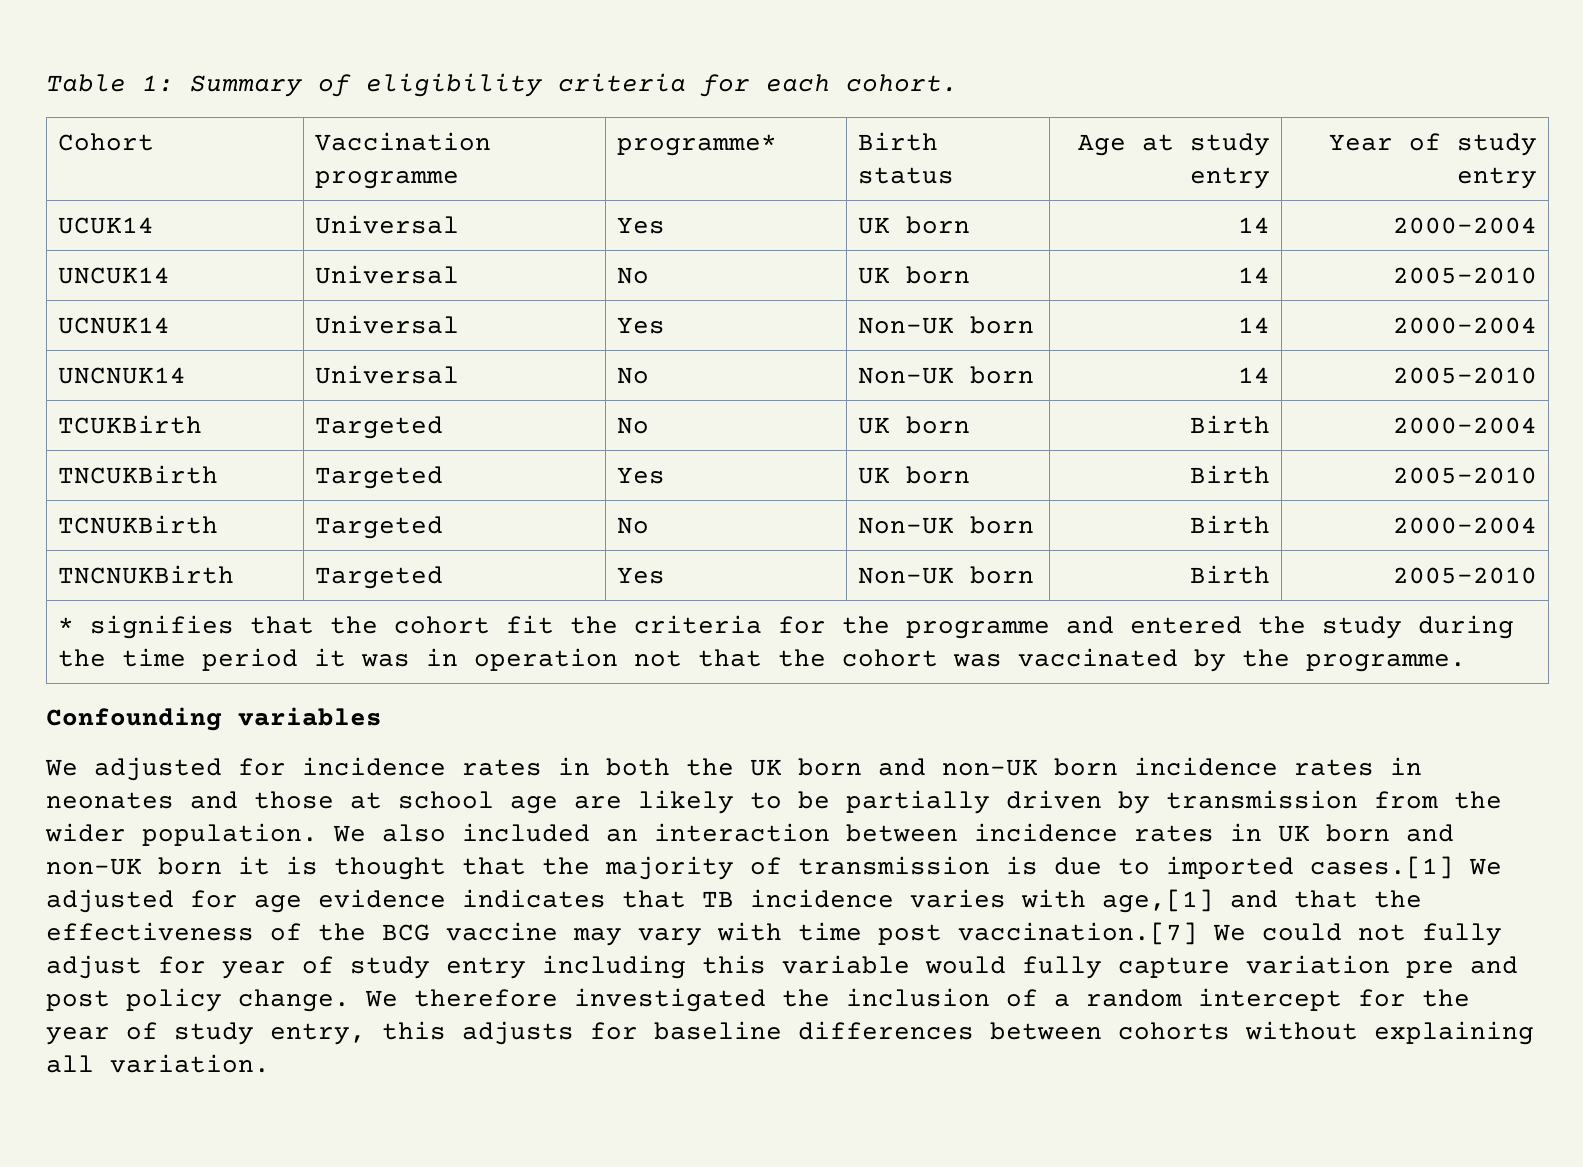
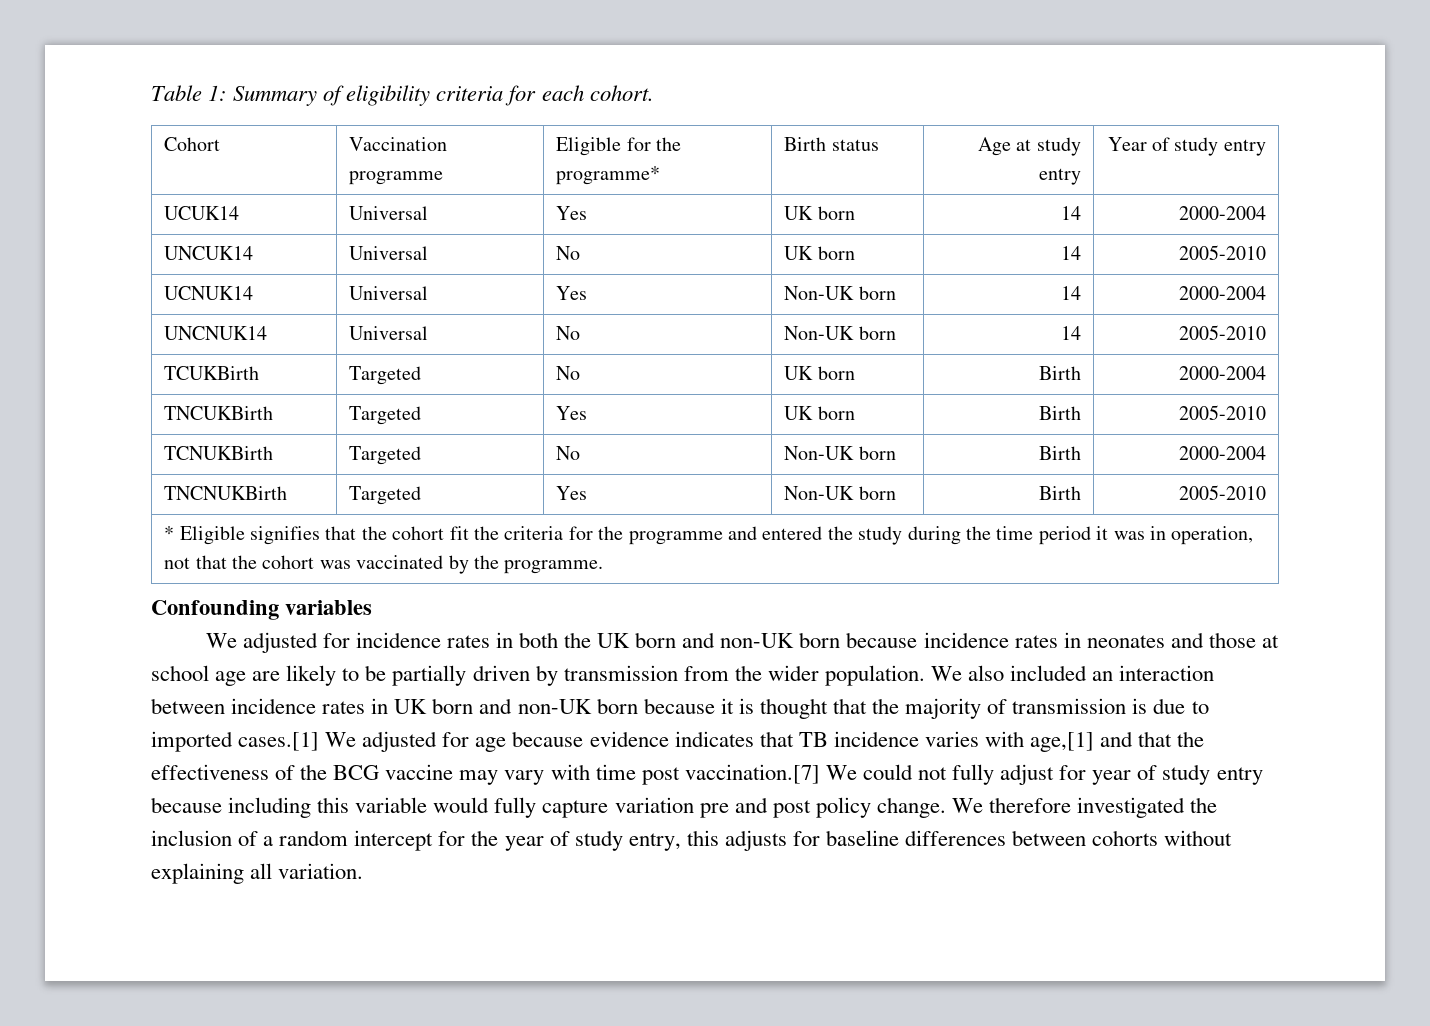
- Cohort | Vaccination programme | programme* | Birth status | Age at study entry | Year of study entry
+ Cohort | Vaccination programme | Eligible for the programme* | Birth status | Age at study entry | Year of study entry
- * signifies that the cohort fit the criteria for the programme and entered the study during the time period it was in operation not that the cohort was vaccinated by the programme.
+ * Eligible signifies that the cohort fit the criteria for the programme and entered the study during the time period it was in operation, not that the cohort was vaccinated by the programme.
- We adjusted for incidence rates in both the UK born and non-UK born incidence rates in neonates and those at school age are likely to be partially driven by transmission from the wider population.
+ We adjusted for incidence rates in both the UK born and non-UK born because incidence rates in neonates and those at school age are likely to be partially driven by transmission from the wider population.
- We also included an interaction between incidence rates in UK born and non-UK born it is thought that the majority of transmission is due to imported cases.[1] We adjusted for age evidence indicates that TB incidence varies with age,[1] and that the effectiveness of the BCG vaccine may vary with time post vaccination.[7] We could not fully adjust for year of study entry including this variable would fully capture variation pre and post policy change.
+ We also included an interaction between incidence rates in UK born and non-UK born because it is thought that the majority of transmission is due to imported cases.[1] We adjusted for age because evidence indicates that TB incidence varies with age,[1] and that the effectiveness of the BCG vaccine may vary with time post vaccination.[7] We could not fully adjust for year of study entry because including this variable would fully capture variation pre and post policy change.

